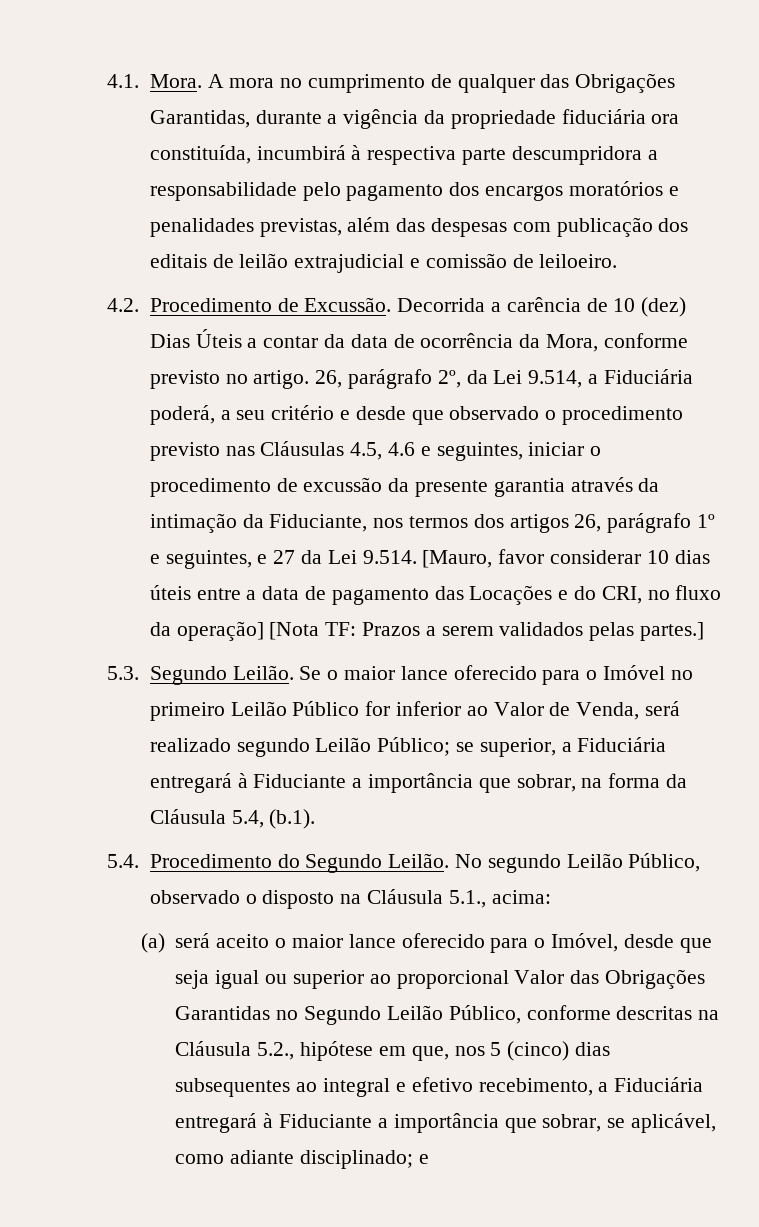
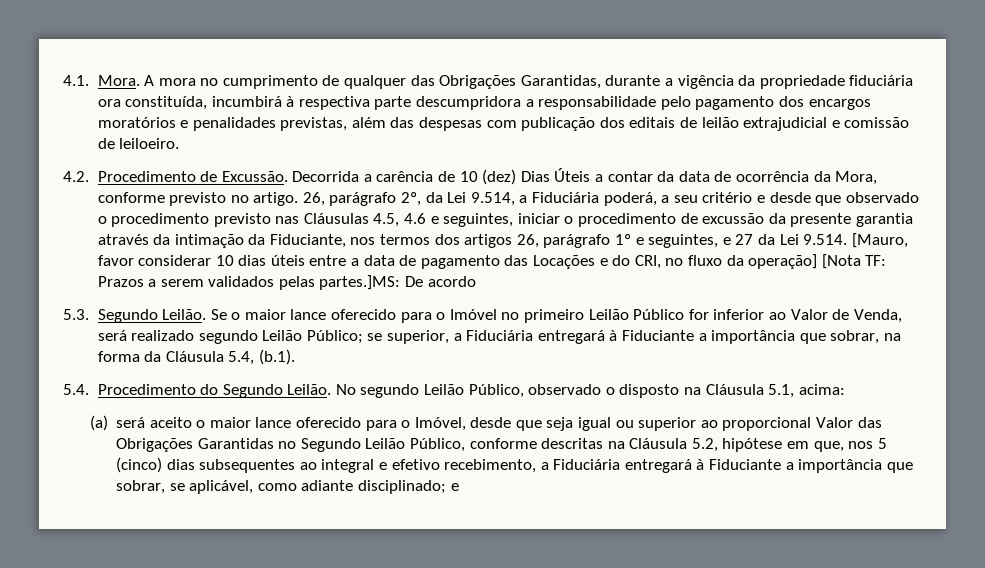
- Prazos a serem validados pelas partes.]
+ Prazos a serem validados pelas partes.]MS: De acordo
- No segundo Leilão Público, observado o disposto na Cláusula 5.1., acima:
+ No segundo Leilão Público, observado o disposto na Cláusula 5.1, acima:
- (a) será aceito o maior lance oferecido para o Imóvel, desde que seja igual ou superior ao proporcional Valor das Obrigações Garantidas no Segundo Leilão Público, conforme descritas na Cláusula 5.2., hipótese em que, nos 5 (cinco) dias subsequentes ao integral e efetivo recebimento, a Fiduciária entregará à Fiduciante a importância que sobrar, se aplicável, como adiante disciplinado; e
+ (a) será aceito o maior lance oferecido para o Imóvel, desde que seja igual ou superior ao proporcional Valor das Obrigações Garantidas no Segundo Leilão Público, conforme descritas na Cláusula 5.2, hipótese em que, nos 5 (cinco) dias subsequentes ao integral e efetivo recebimento, a Fiduciária entregará à Fiduciante a importância que sobrar, se aplicável, como adiante disciplinado; e

